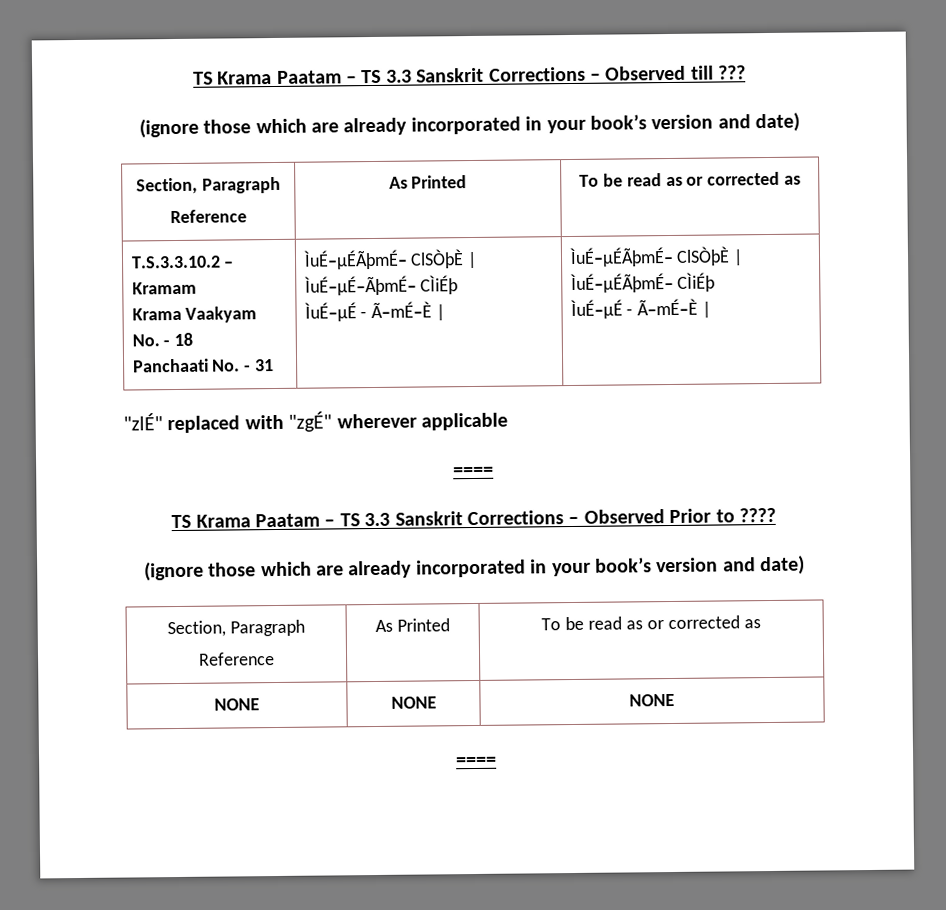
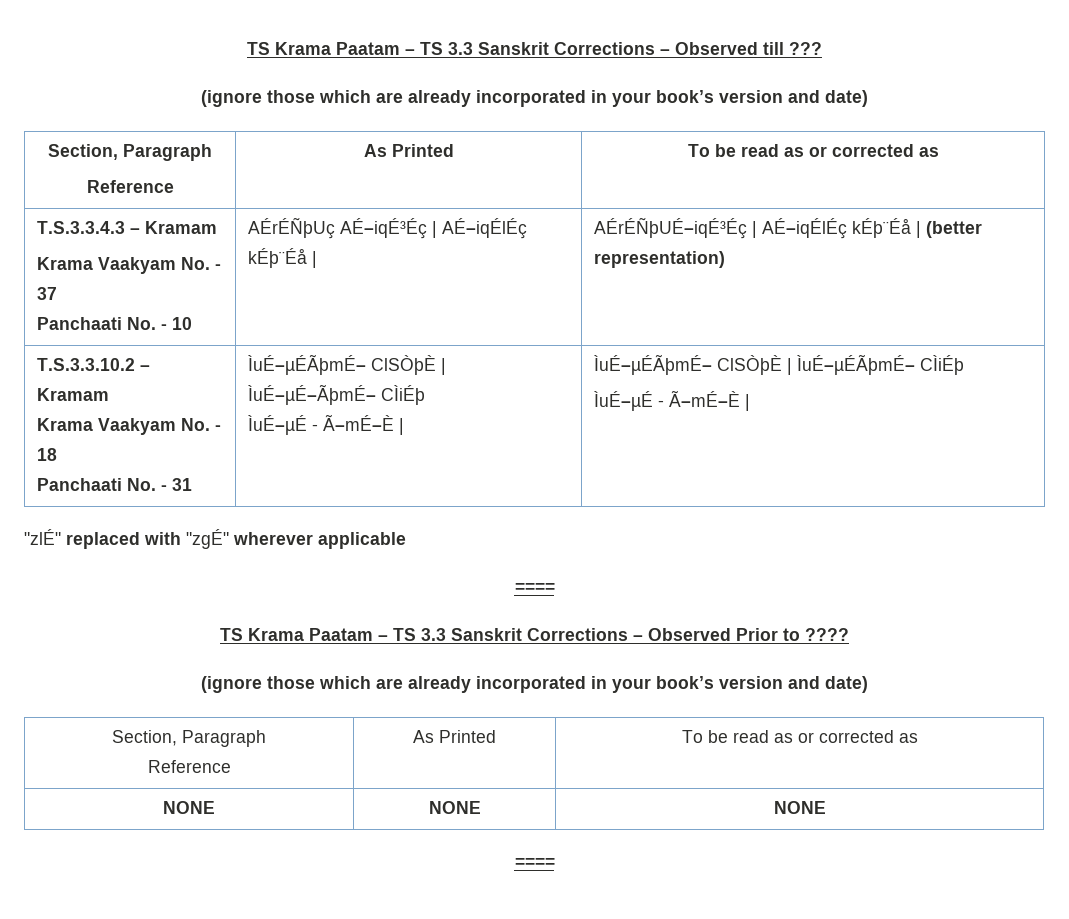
+ T.S.3.3.4.3 – Kramam
+ Krama Vaakyam No. - 37
+ Panchaati No. - 10 | AÉrÉÑþUç AÉ–iqÉ³Éç | AÉ–iqÉlÉç kÉþ¨Éå | | AÉrÉÑþUÉ–iqÉ³Éç | AÉ–iqÉlÉç kÉþ¨Éå | (better representation)

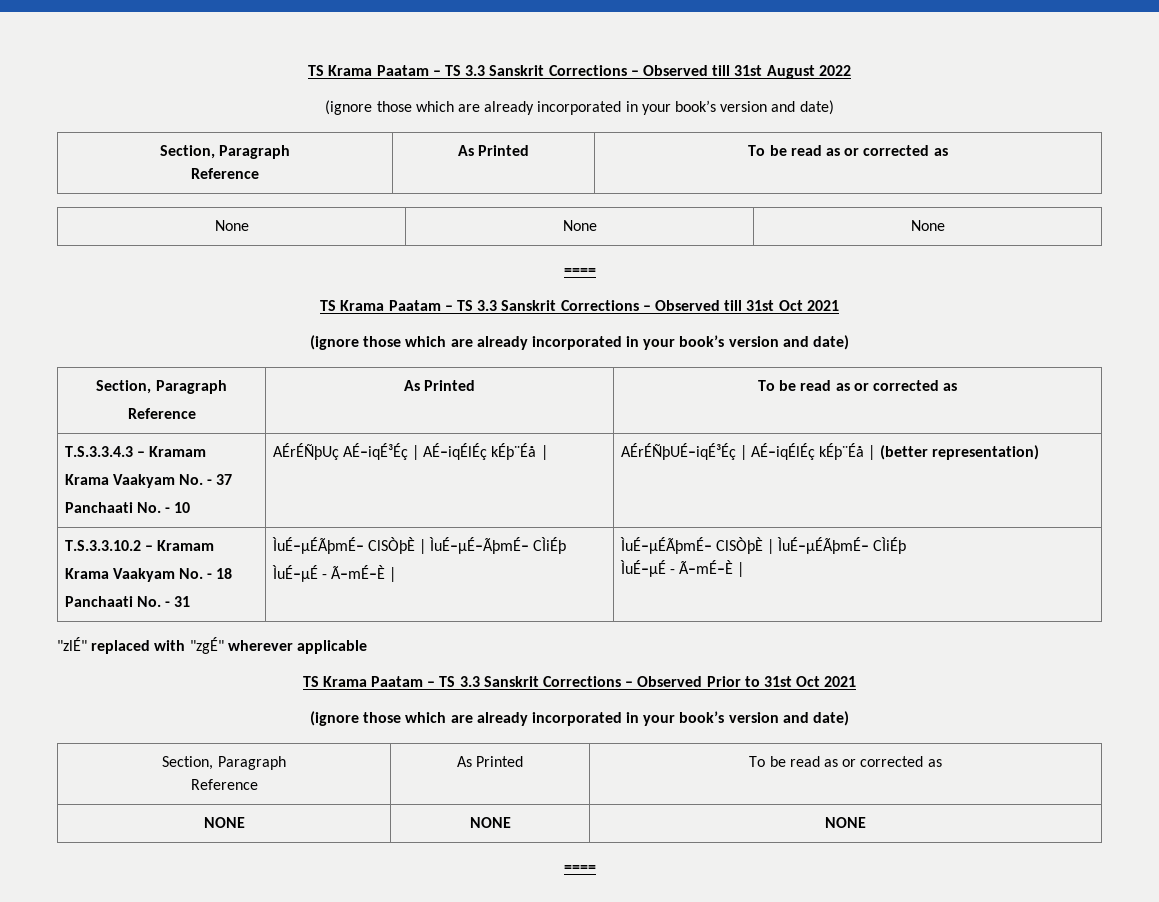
- TS Krama Paatam – TS 3.3 Sanskrit Corrections – Observed till ???
+ TS Krama Paatam – TS 3.3 Sanskrit Corrections – Observed till 31st August 2022
+ (ignore those which are already incorporated in your book’s version and date)
+ Section, Paragraph
+ Reference | As Printed | To be read as or corrected as
+ None | None | None
+ ====
+ TS Krama Paatam – TS 3.3 Sanskrit Corrections – Observed till 31st Oct 2021
  "zlÉ" replaced with "zgÉ" wherever applicable
- ====
- TS Krama Paatam – TS 3.3 Sanskrit Corrections – Observed Prior to ????
+ TS Krama Paatam – TS 3.3 Sanskrit Corrections – Observed Prior to 31st Oct 2021

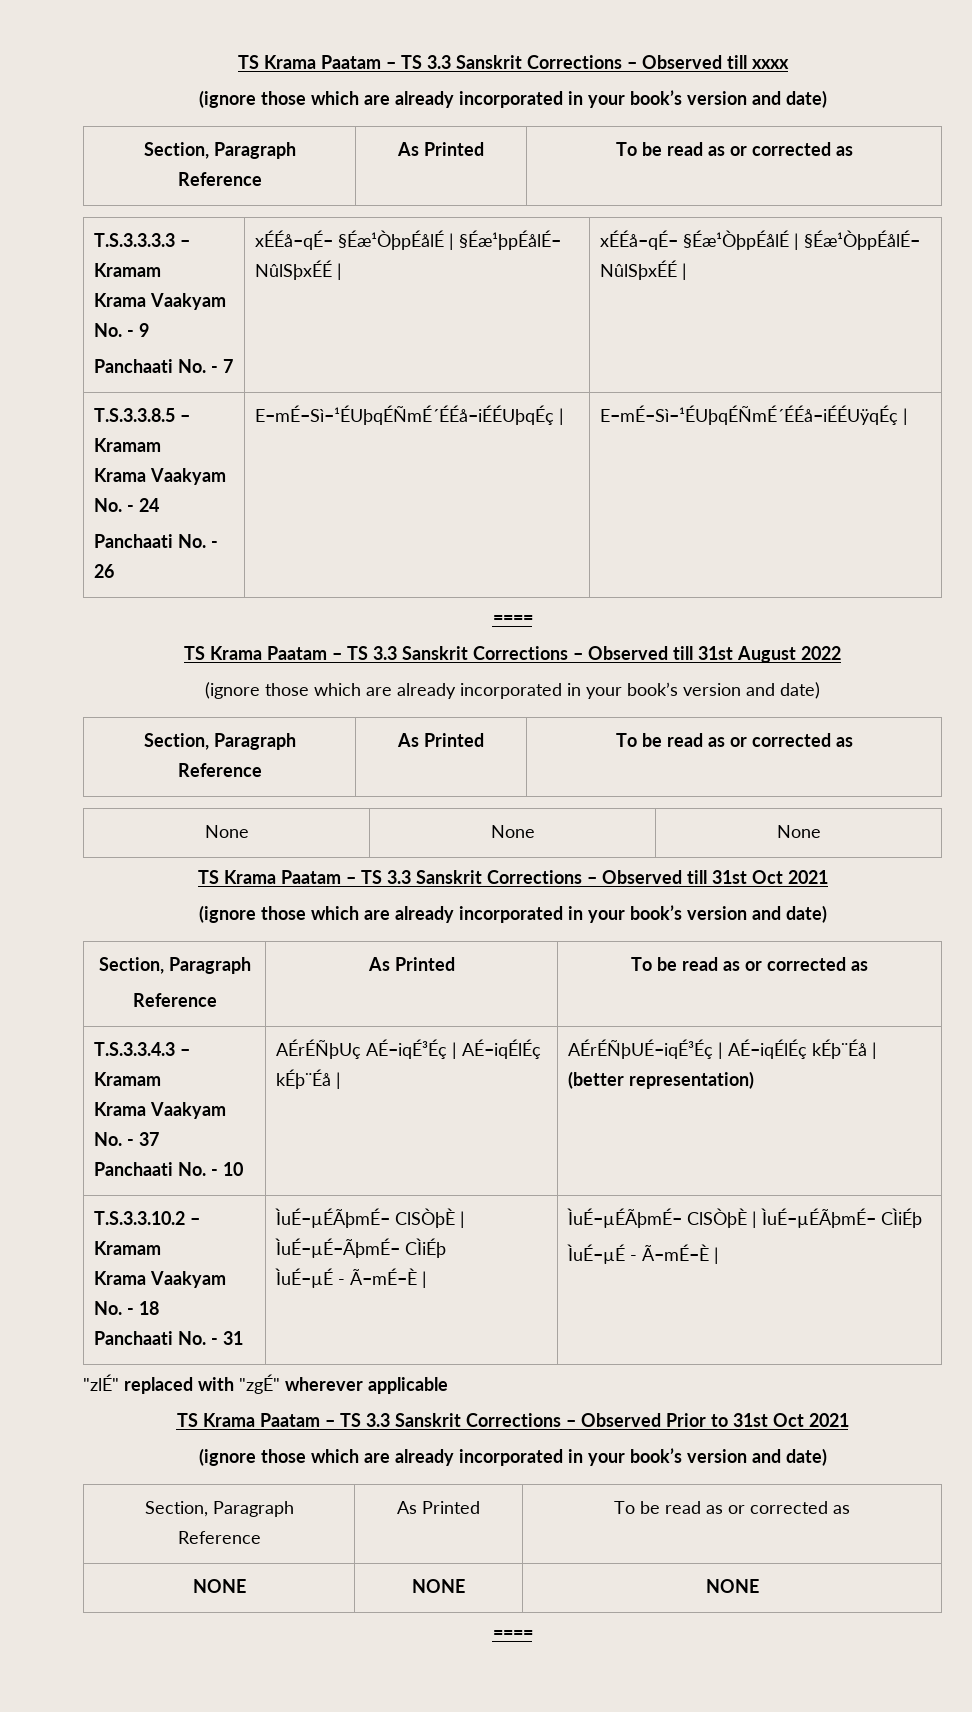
+ TS Krama Paatam – TS 3.3 Sanskrit Corrections – Observed till xxxx
+ (ignore those which are already incorporated in your book’s version and date)
+ Section, Paragraph
+ Reference | As Printed | To be read as or corrected as
+ T.S.3.3.3.3 – Kramam
+ Krama Vaakyam No. - 9
+ Panchaati No. - 7 | xÉÉå–qÉ– §Éæ¹ÒþpÉålÉ | §Éæ¹þpÉålÉ– NûlSþxÉÉ | | xÉÉå–qÉ– §Éæ¹ÒþpÉålÉ | §Éæ¹ÒþpÉålÉ– NûlSþxÉÉ |
+ T.S.3.3.8.5 – Kramam
+ Krama Vaakyam No. - 24
+ Panchaati No. - 26 | E–mÉ–Sì–¹ÉUþqÉÑmÉ´ÉÉå–iÉÉUþqÉç | | E–mÉ–Sì–¹ÉUþqÉÑmÉ´ÉÉå–iÉÉUÿqÉç |
+ ====
  None | None | None
- ====

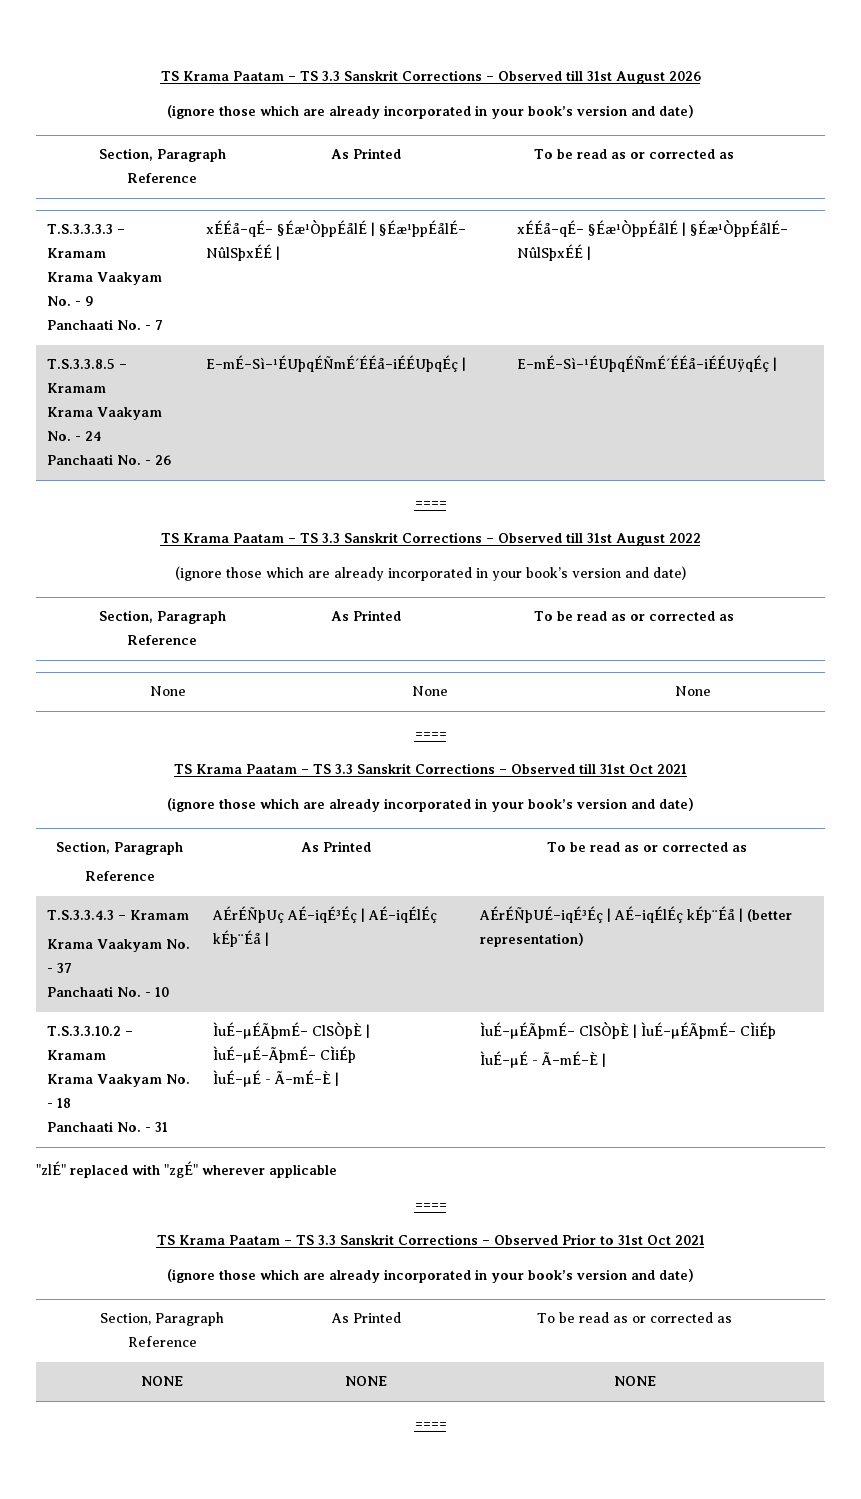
- TS Krama Paatam – TS 3.3 Sanskrit Corrections – Observed till xxxx
+ TS Krama Paatam – TS 3.3 Sanskrit Corrections – Observed till 31st August 2026
  None | None | None
+ ====
  "zlÉ" replaced with "zgÉ" wherever applicable
+ ====

